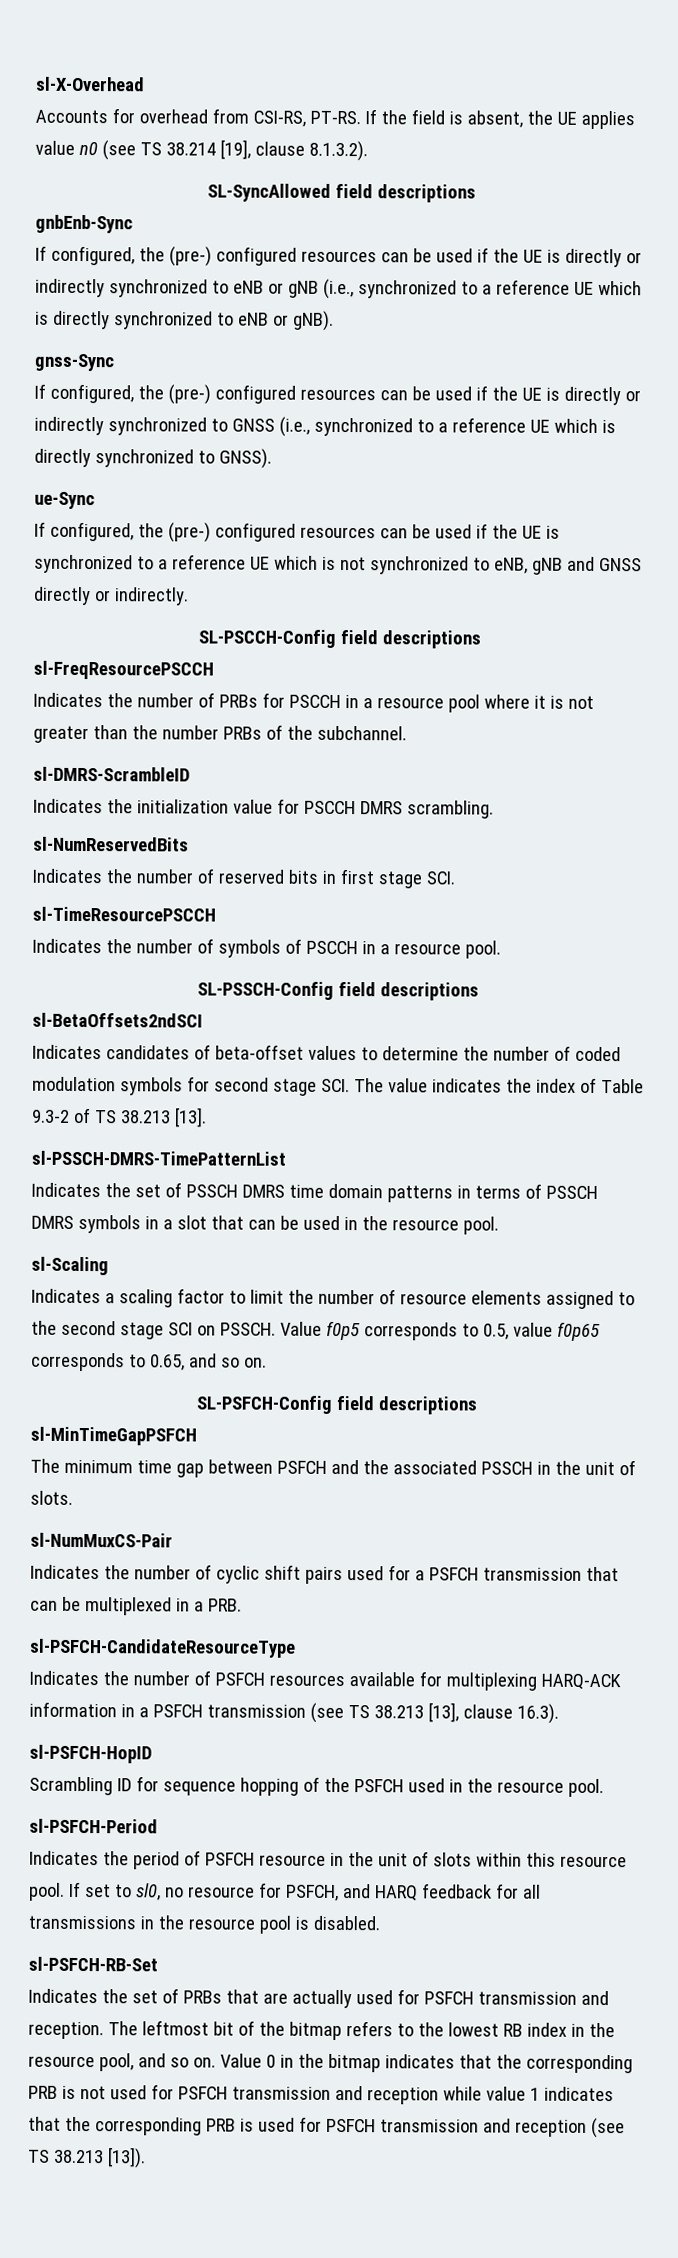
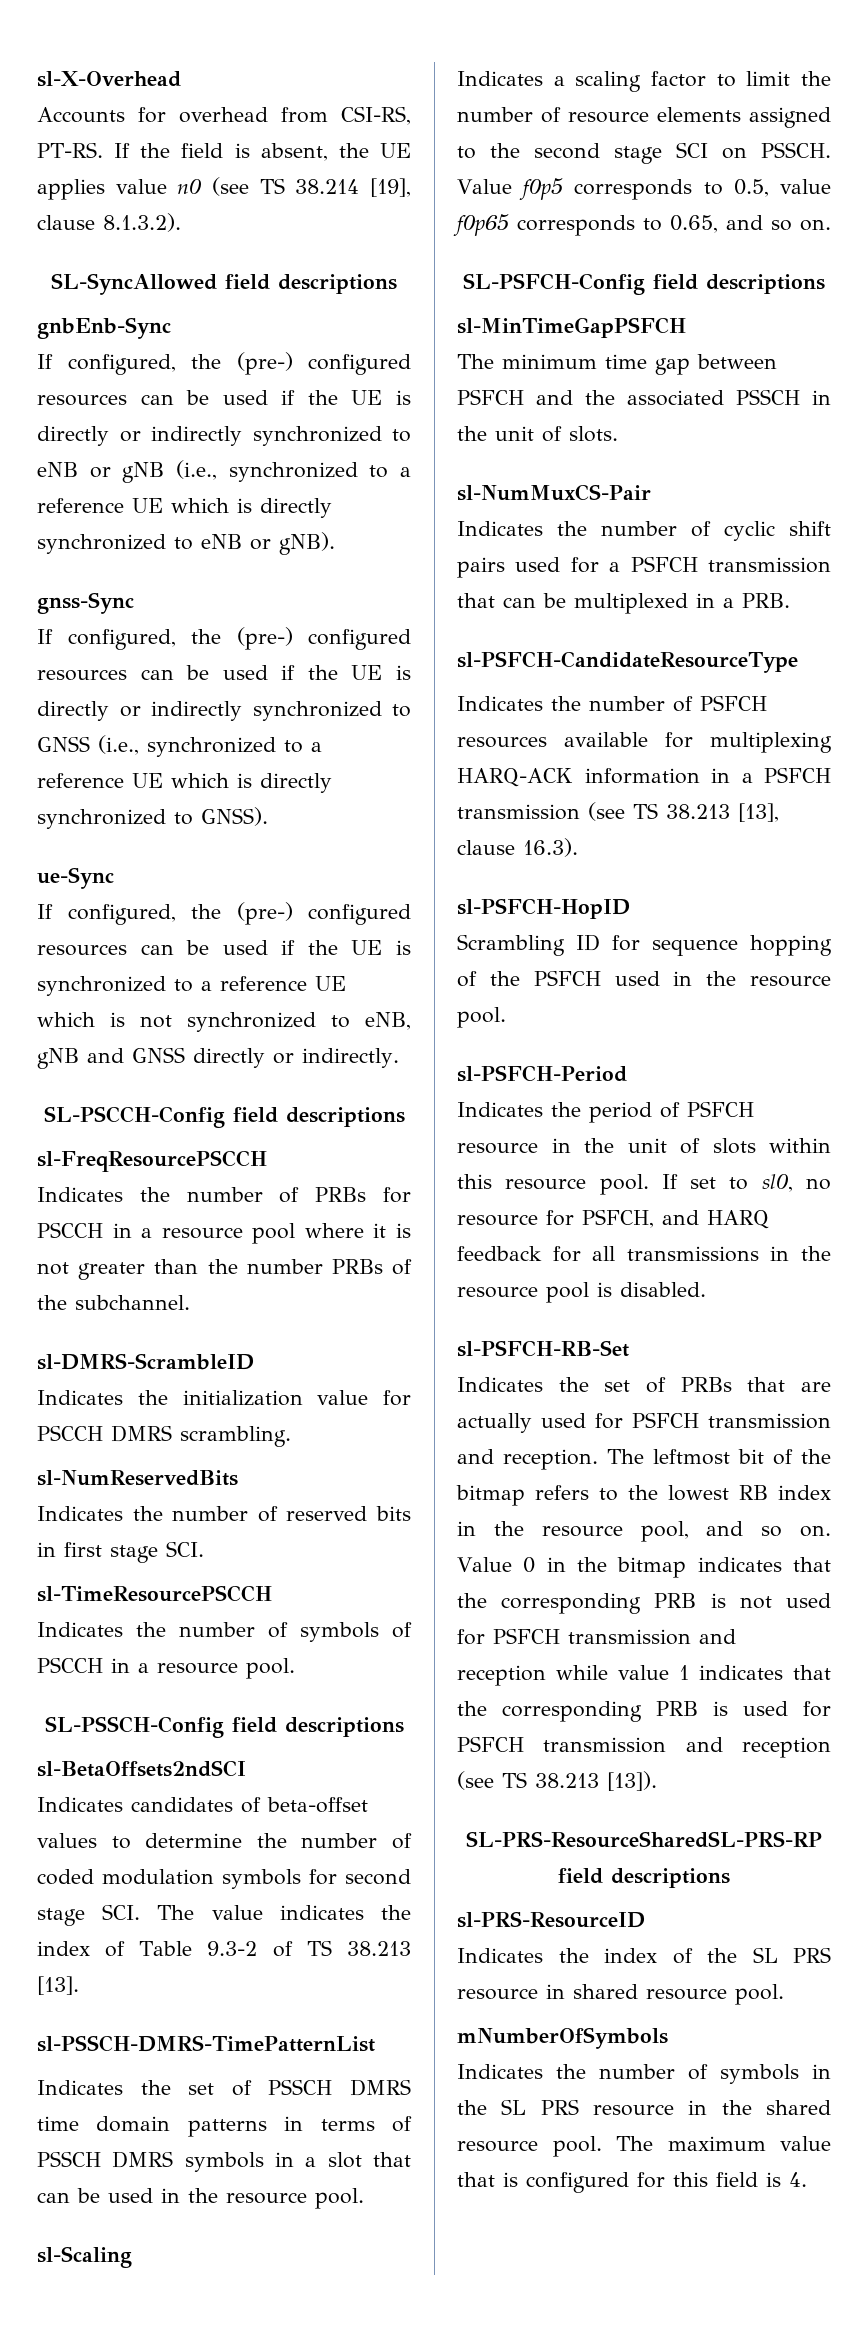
+ SL-PRS-ResourceSharedSL-PRS-RP field descriptions
+ sl-PRS-ResourceID
+ Indicates the index of the SL PRS resource in shared resource pool.
+ mNumberOfSymbols
+ Indicates the number of symbols in the SL PRS resource in the shared resource pool. The maximum value that is configured for this field is 4.

